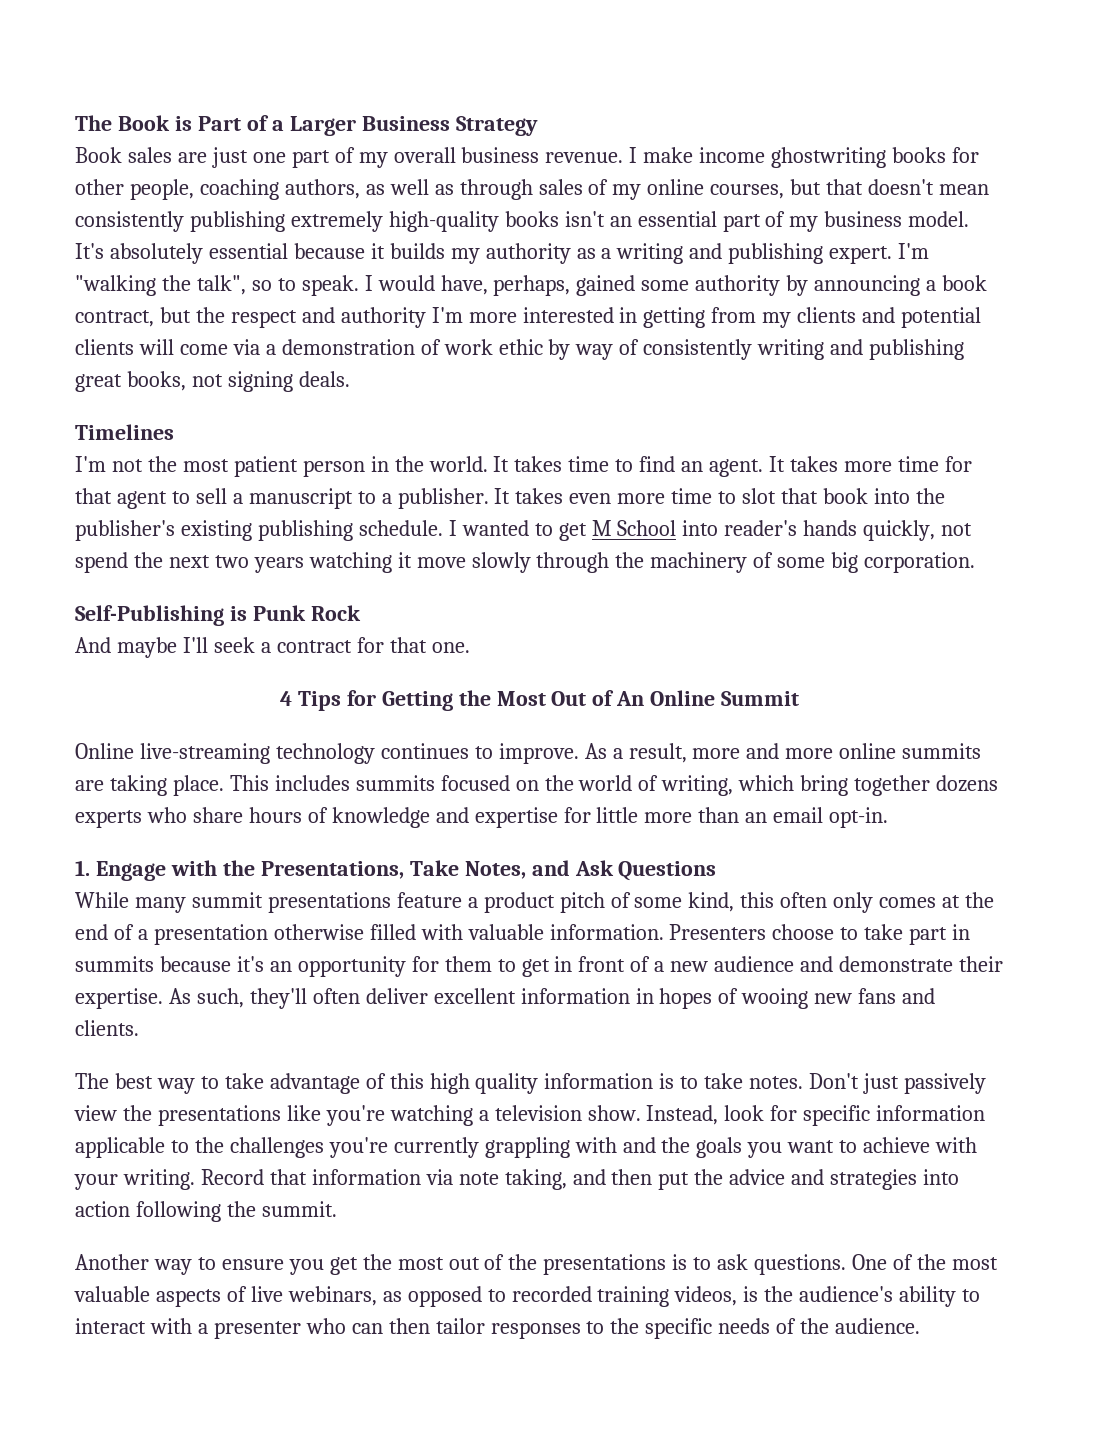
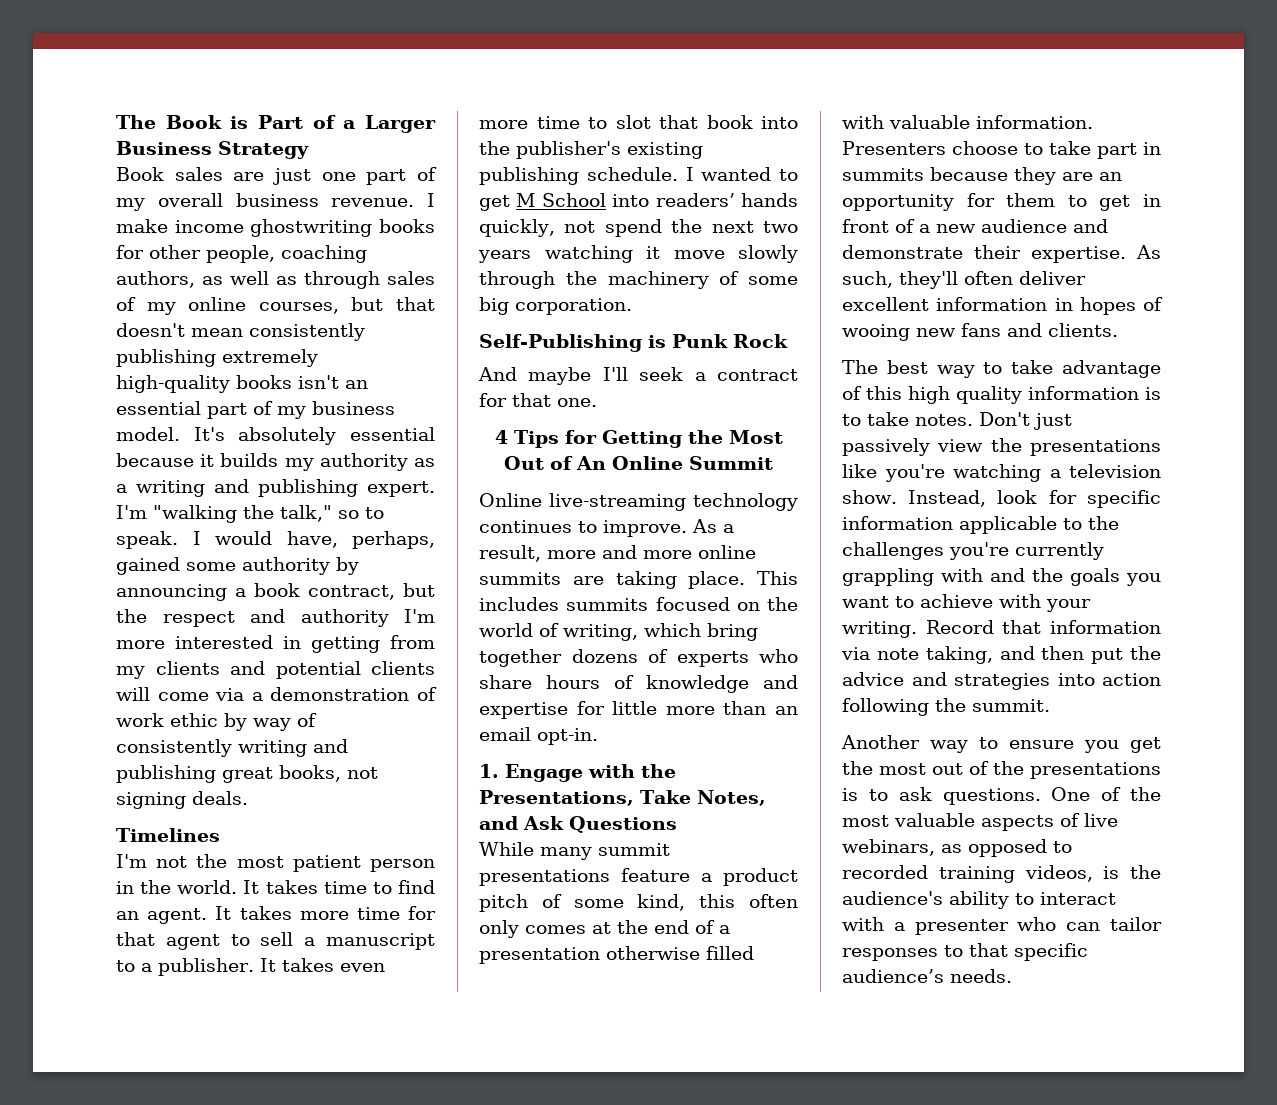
- I'm "walking the talk", so to speak.
+ I'm "walking the talk," so to speak.
- I wanted to get M School into reader's hands quickly, not spend the next two years watching it move slowly through the machinery of some big corporation.
+ I wanted to get M School into readers’ hands quickly, not spend the next two years watching it move slowly through the machinery of some big corporation.
- This includes summits focused on the world of writing, which bring together dozens experts who share hours of knowledge and expertise for little more than an email opt-in.
+ This includes summits focused on the world of writing, which bring together dozens of experts who share hours of knowledge and expertise for little more than an email opt-in.
- Presenters choose to take part in summits because it's an opportunity for them to get in front of a new audience and demonstrate their expertise.
+ Presenters choose to take part in summits because they are an opportunity for them to get in front of a new audience and demonstrate their expertise.
- One of the most valuable aspects of live webinars, as opposed to recorded training videos, is the audience's ability to interact with a presenter who can then tailor responses to the specific needs of the audience.
+ One of the most valuable aspects of live webinars, as opposed to recorded training videos, is the audience's ability to interact with a presenter who can tailor responses to that specific audience’s needs.

